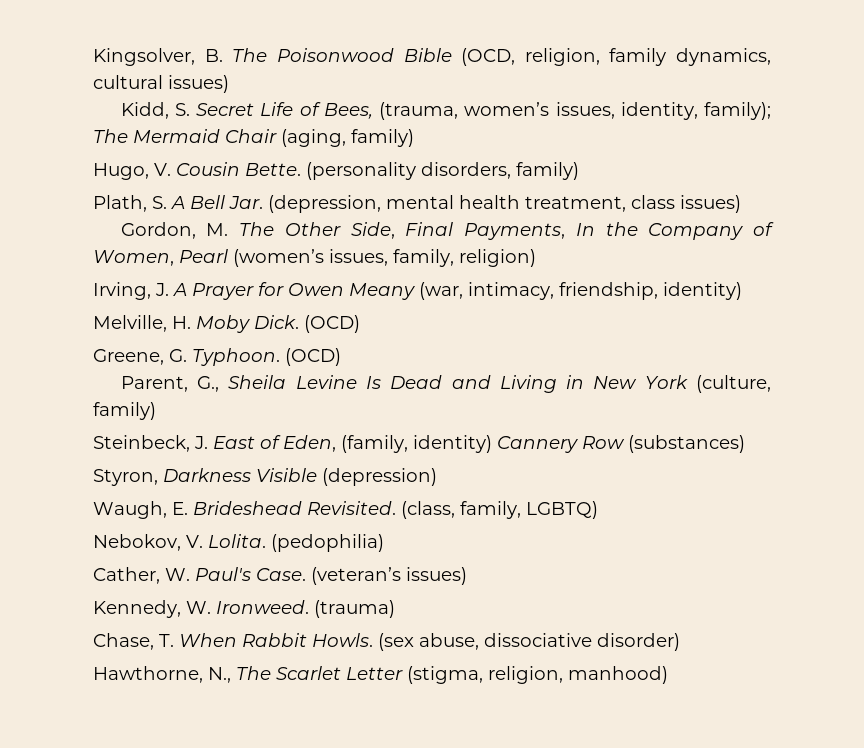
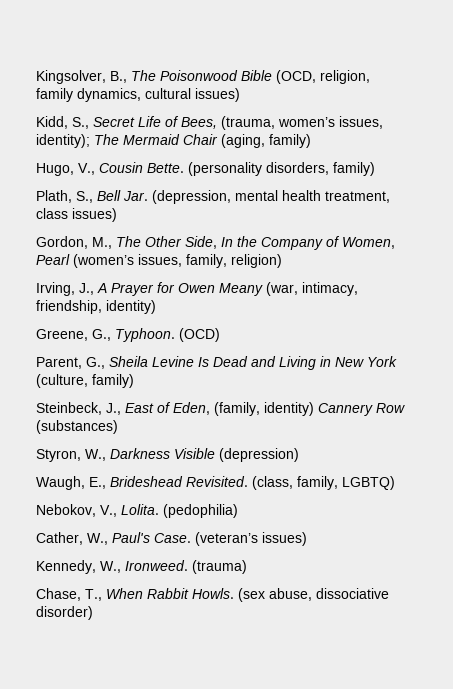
- Kingsolver, B. The Poisonwood Bible (OCD, religion, family dynamics, cultural issues)
+ Kingsolver, B., The Poisonwood Bible (OCD, religion, family dynamics, cultural issues)
- Kidd, S. Secret Life of Bees, (trauma, women’s issues, identity, family); The Mermaid Chair (aging, family)
+ Kidd, S., Secret Life of Bees, (trauma, women’s issues, identity); The Mermaid Chair (aging, family)
- Hugo, V. Cousin Bette.
+ Hugo, V., Cousin Bette.
- Plath, S. A Bell Jar. (depression, mental health treatment, class issues)
+ Plath, S., Bell Jar. (depression, mental health treatment, class issues)
- Gordon, M. The Other Side, Final Payments, In the Company of Women, Pearl (women’s issues, family, religion)
+ Gordon, M., The Other Side, In the Company of Women, Pearl (women’s issues, family, religion)
- Irving, J. A Prayer for Owen Meany (war, intimacy, friendship, identity)
+ Irving, J., A Prayer for Owen Meany (war, intimacy, friendship, identity)
- Melville, H. Moby Dick. (OCD)
- Greene, G. Typhoon.
+ Greene, G., Typhoon.
- Steinbeck, J. East of Eden, (family, identity) Cannery Row (substances)
+ Steinbeck, J., East of Eden, (family, identity) Cannery Row (substances)
- Styron, Darkness Visible (depression)
+ Styron, W., Darkness Visible (depression)
- Waugh, E. Brideshead Revisited.
+ Waugh, E., Brideshead Revisited.
- Nebokov, V. Lolita.
+ Nebokov, V., Lolita.
- Cather, W. Paul's Case.
+ Cather, W., Paul's Case.
- Kennedy, W. Ironweed.
+ Kennedy, W., Ironweed.
- Chase, T. When Rabbit Howls.
+ Chase, T., When Rabbit Howls.
- Hawthorne, N., The Scarlet Letter (stigma, religion, manhood)

